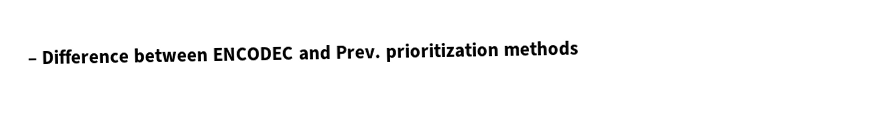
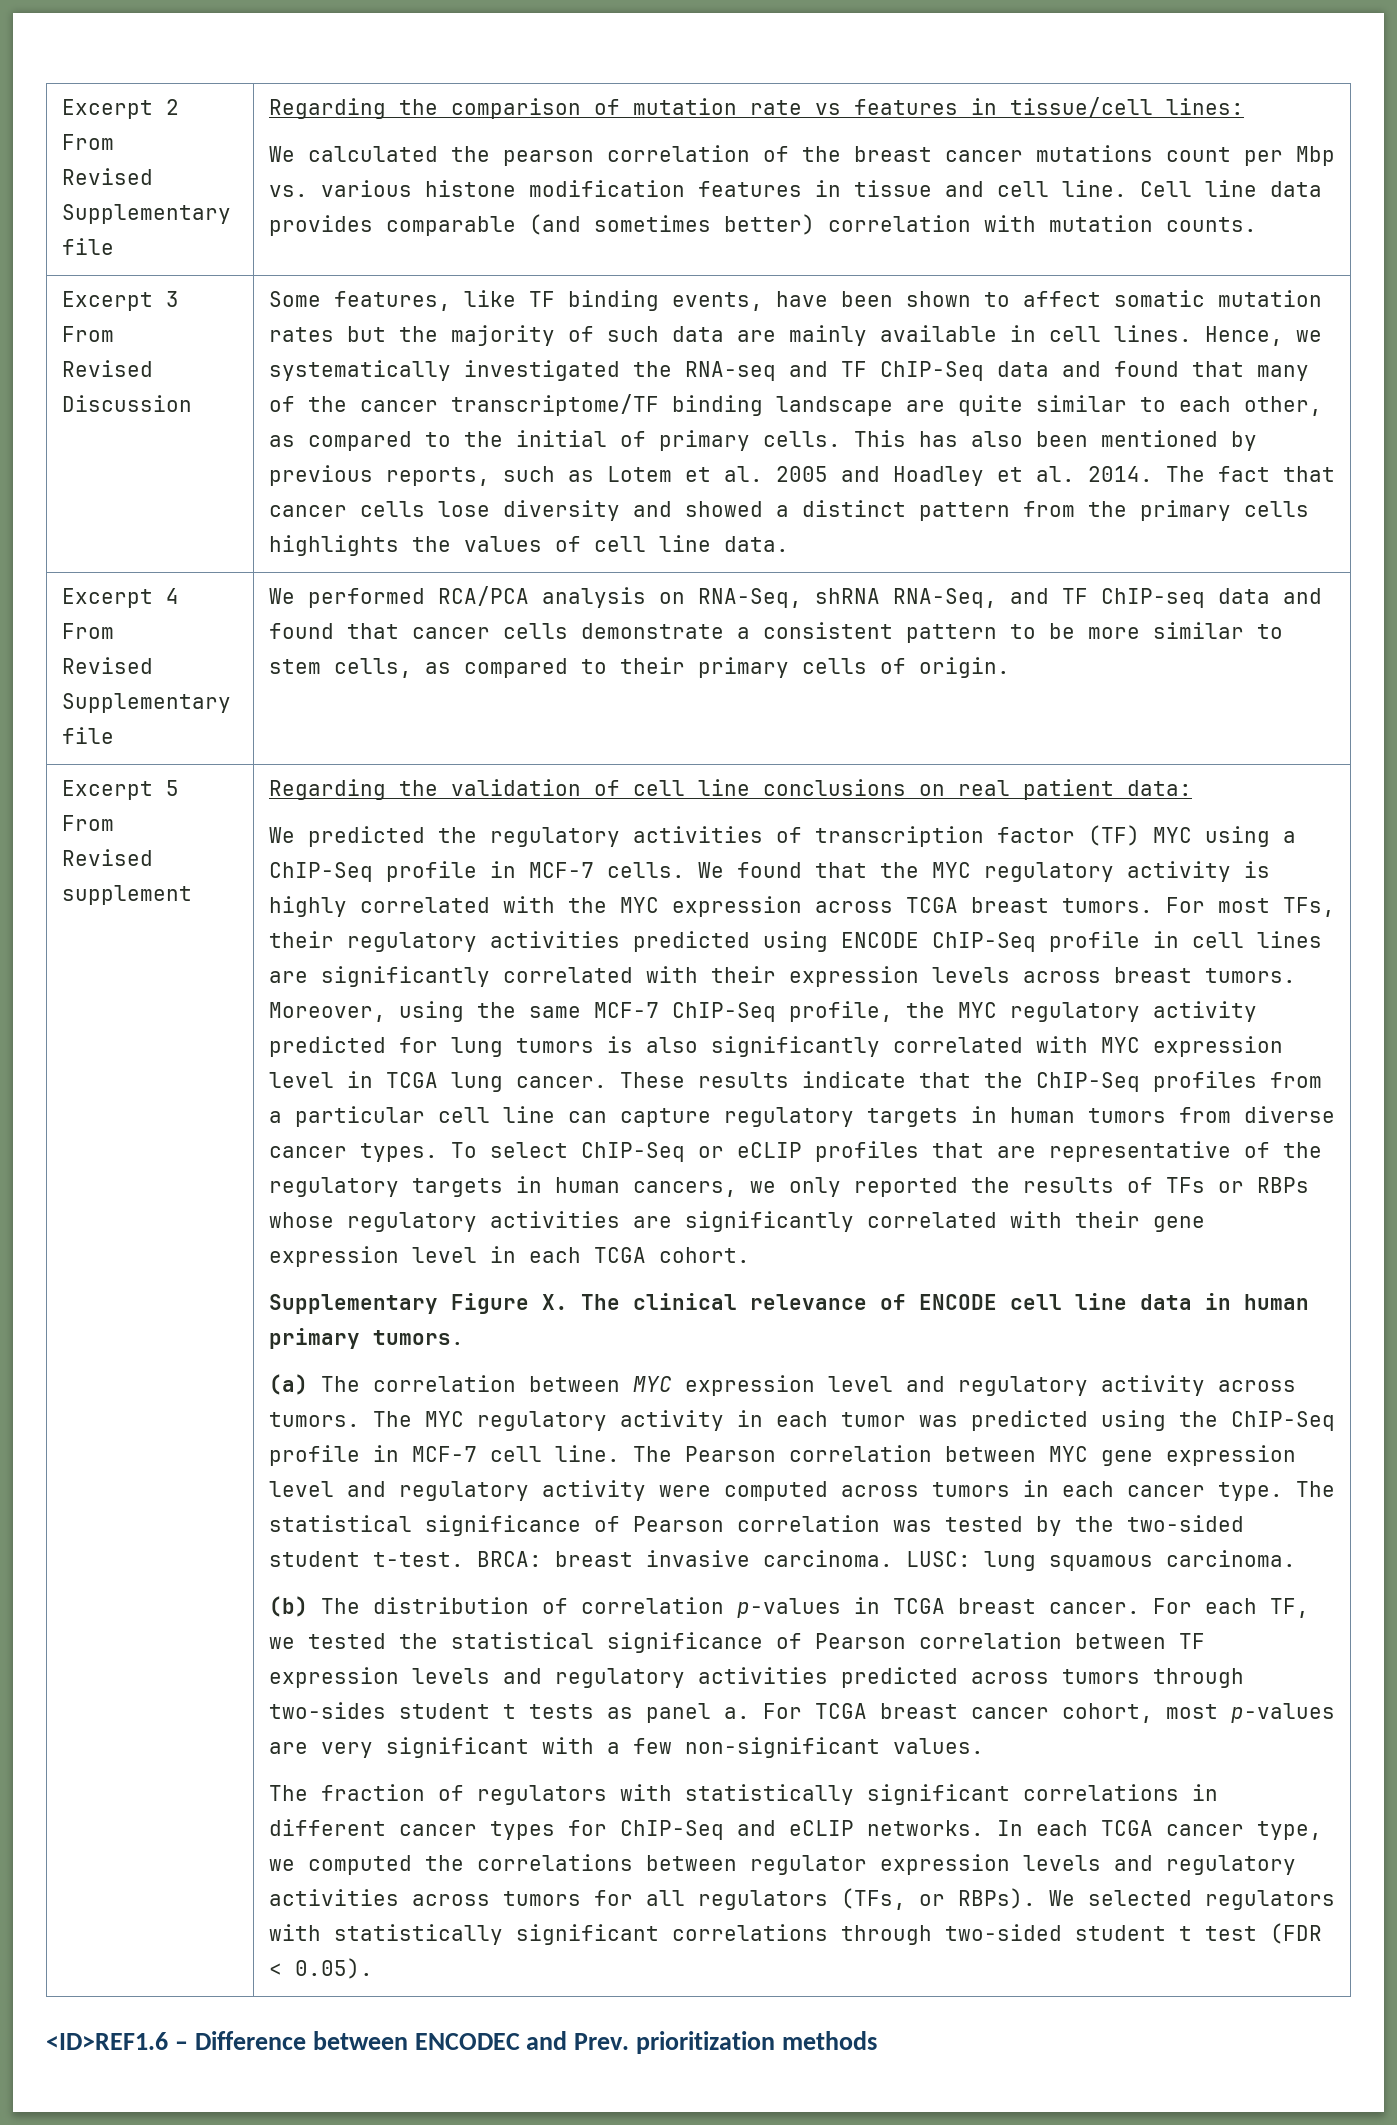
- – Difference between ENCODEC and Prev. prioritization methods
+ Excerpt 2 From
+ Revised Supplementary file | Regarding the comparison of mutation rate vs features in tissue/cell lines:
+ We calculated the pearson correlation of the breast cancer mutations count per Mbp vs. various histone modification features in tissue and cell line. Cell line data provides comparable (and sometimes better) correlation with mutation counts.
+ Excerpt 3 From
+ Revised Discussion | Some features, like TF binding events, have been shown to affect somatic mutation rates but the majority of such data are mainly available in cell lines. Hence, we systematically investigated the RNA-seq and TF ChIP-Seq data and found that many of the cancer transcriptome/TF binding landscape are quite similar to each other, as compared to the initial of primary cells. This has also been mentioned by previous reports, such as Lotem et al. 2005 and Hoadley et al. 2014. The fact that cancer cells lose diversity and showed a distinct pattern from the primary cells highlights the values of cell line data.
+ Excerpt 4 From
+ Revised Supplementary file | We performed RCA/PCA analysis on RNA-Seq, shRNA RNA-Seq, and TF ChIP-seq data and found that cancer cells demonstrate a consistent pattern to be more similar to stem cells, as compared to their primary cells of origin.
+ Excerpt 5 From
+ Revised supplement | Regarding the validation of cell line conclusions on real patient data:
+ We predicted the regulatory activities of transcription factor (TF) MYC using a ChIP-Seq profile in MCF-7 cells. We found that the MYC regulatory activity is highly correlated with the MYC expression across TCGA breast tumors. For most TFs, their regulatory activities predicted using ENCODE ChIP-Seq profile in cell lines are significantly correlated with their expression levels across breast tumors. Moreover, using the same MCF-7 ChIP-Seq profile, the MYC regulatory activity predicted for lung tumors is also significantly correlated with MYC expression level in TCGA lung cancer. These results indicate that the ChIP-Seq profiles from a particular cell line can capture regulatory targets in human tumors from diverse cancer types. To select ChIP-Seq or eCLIP profiles that are representative of the regulatory targets in human cancers, we only reported the results of TFs or RBPs whose regulatory activities are significantly correlated with their gene expression level in each TCGA cohort.
+ Supplementary Figure X. The clinical relevance of ENCODE cell line data in human primary tumors.
+ (a) The correlation between MYC expression level and regulatory activity across tumors. The MYC regulatory activity in each tumor was predicted using the ChIP-Seq profile in MCF-7 cell line. The Pearson correlation between MYC gene expression level and regulatory activity were computed across tumors in each cancer type. The statistical significance of Pearson correlation was tested by the two-sided student t-test. BRCA: breast invasive carcinoma. LUSC: lung squamous carcinoma.
+ (b) The distribution of correlation p-values in TCGA breast cancer. For each TF, we tested the statistical significance of Pearson correlation between TF expression levels and regulatory activities predicted across tumors through two-sides student t tests as panel a. For TCGA breast cancer cohort, most p-values are very significant with a few non-significant values.
+ The fraction of regulators with statistically significant correlations in different cancer types for ChIP-Seq and eCLIP networks. In each TCGA cancer type, we computed the correlations between regulator expression levels and regulatory activities across tumors for all regulators (TFs, or RBPs). We selected regulators with statistically significant correlations through two-sided student t test (FDR < 0.05).
+ <ID>REF1.6 – Difference between ENCODEC and Prev. prioritization methods

